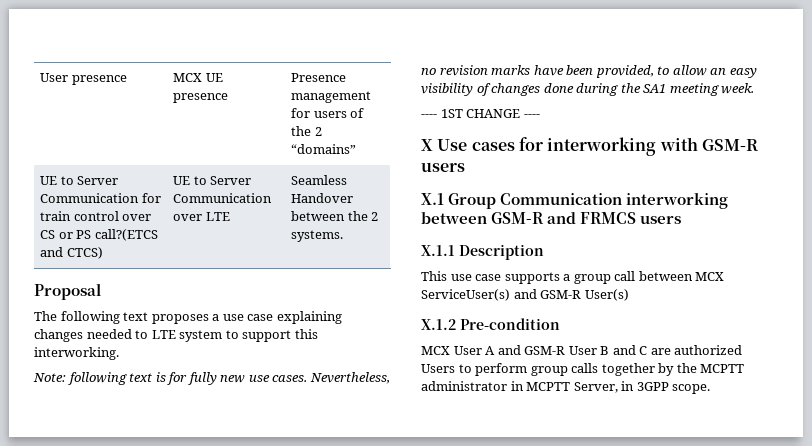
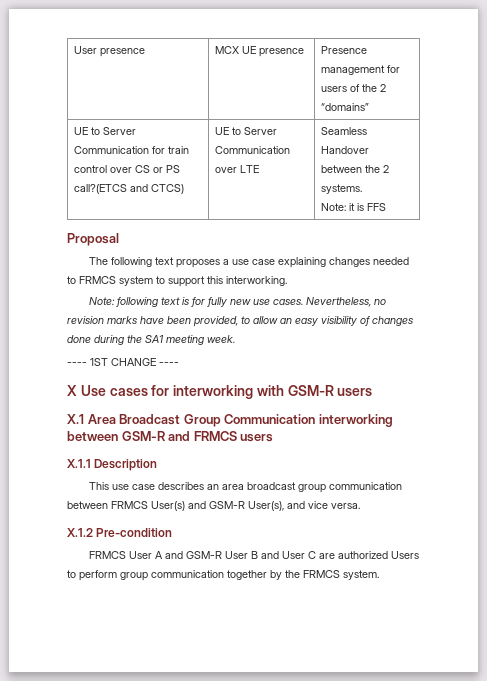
  UE to Server Communication for train control over CS or PS call?(ETCS and CTCS) | UE to Server Communication over LTE | Seamless Handover between the 2 systems.
+ Note: it is FFS
- The following text proposes a use case explaining changes needed to LTE system to support this interworking.
+ The following text proposes a use case explaining changes needed to FRMCS system to support this interworking.
- X.1 Group Communication interworking between GSM-R and FRMCS users
+ X.1 Area Broadcast Group Communication interworking between GSM-R and FRMCS users
- This use case supports a group call between MCX ServiceUser(s) and GSM-R User(s)
+ This use case describes an area broadcast group communication between FRMCS User(s) and GSM-R User(s), and vice versa.
- MCX User A and GSM-R User B and C are authorized Users to perform group calls together by the MCPTT administrator in MCPTT Server, in 3GPP scope.
+ FRMCS User A and GSM-R User B and User C are authorized Users to perform group communication together by the FRMCS system.

